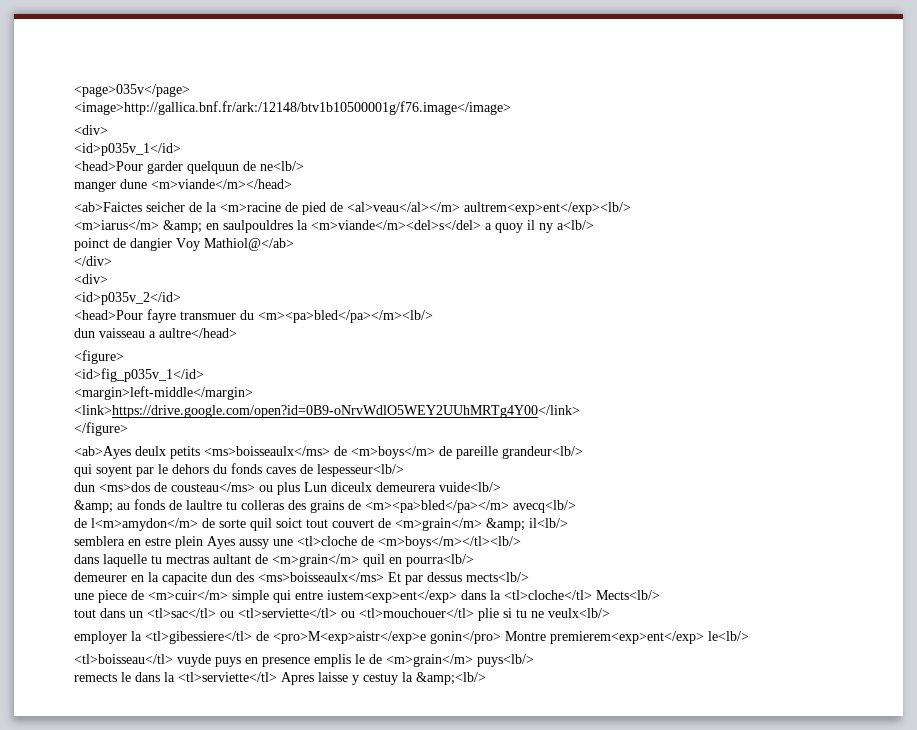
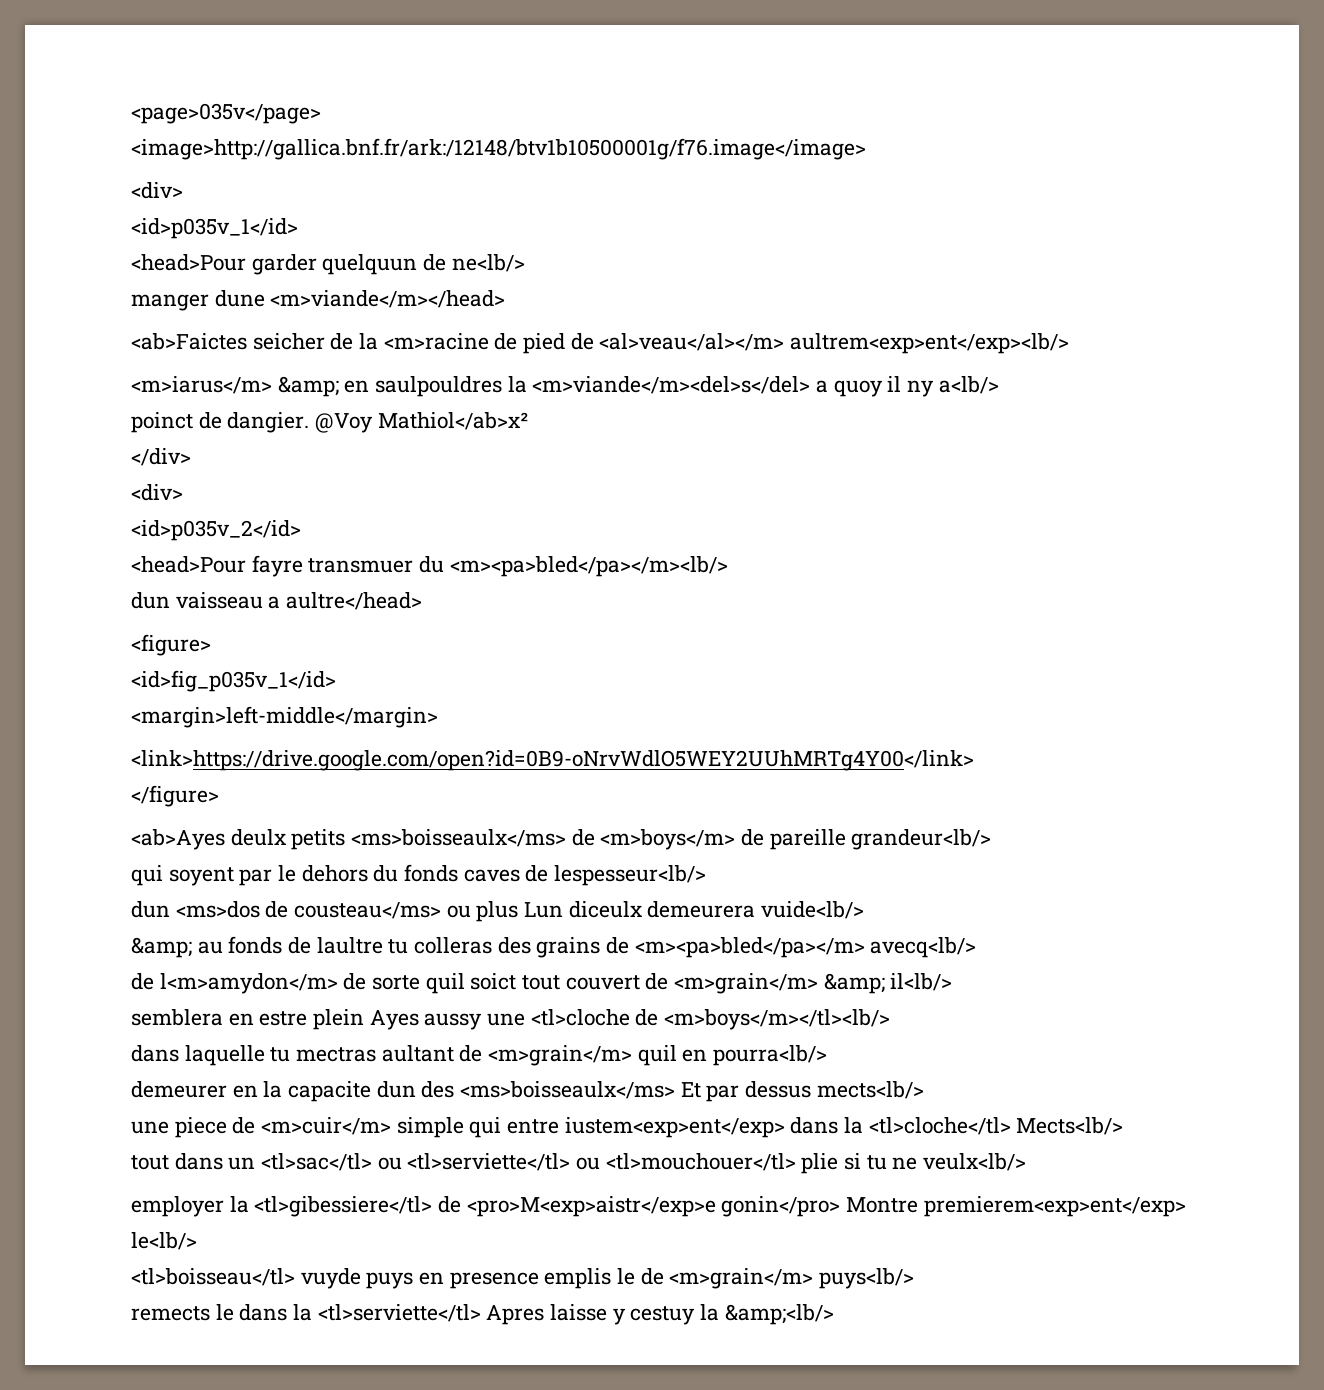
- poinct de dangier Voy Mathiol@</ab>
+ poinct de dangier. @Voy Mathiol</ab>x²

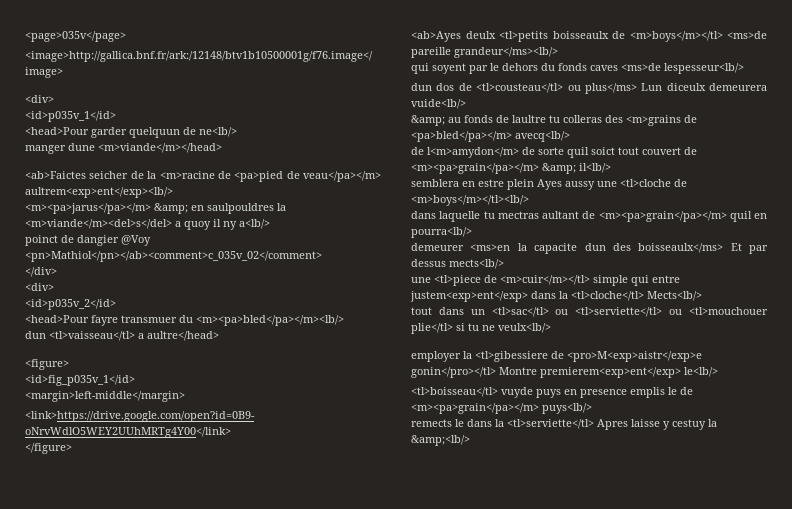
- <ab>Faictes seicher de la <m>racine de pied de <al>veau</al></m> aultrem<exp>ent</exp><lb/>
+ <ab>Faictes seicher de la <m>racine de <pa>pied de veau</pa></m> aultrem<exp>ent</exp><lb/>
- <m>iarus</m> &amp; en saulpouldres la <m>viande</m><del>s</del> a quoy il ny a<lb/>
+ <m><pa>jarus</pa></m> &amp; en saulpouldres la <m>viande</m><del>s</del> a quoy il ny a<lb/>
- poinct de dangier. @Voy Mathiol</ab>x²
+ poinct de dangier @Voy <pn>Mathiol</pn></ab><comment>c_035v_02</comment>
- dun vaisseau a aultre</head>
+ dun <tl>vaisseau</tl> a aultre</head>
- <ab>Ayes deulx petits <ms>boisseaulx</ms> de <m>boys</m> de pareille grandeur<lb/>
+ <ab>Ayes deulx <tl>petits boisseaulx de <m>boys</m></tl> <ms>de pareille grandeur</ms><lb/>
- qui soyent par le dehors du fonds caves de lespesseur<lb/>
+ qui soyent par le dehors du fonds caves <ms>de lespesseur<lb/>
- dun <ms>dos de cousteau</ms> ou plus Lun diceulx demeurera vuide<lb/>
+ dun dos de <tl>cousteau</tl> ou plus</ms> Lun diceulx demeurera vuide<lb/>
- &amp; au fonds de laultre tu colleras des grains de <m><pa>bled</pa></m> avecq<lb/>
+ &amp; au fonds de laultre tu colleras des <m>grains de <pa>bled</pa></m> avecq<lb/>
- de l<m>amydon</m> de sorte quil soict tout couvert de <m>grain</m> &amp; il<lb/>
+ de l<m>amydon</m> de sorte quil soict tout couvert de <m><pa>grain</pa></m> &amp; il<lb/>
- dans laquelle tu mectras aultant de <m>grain</m> quil en pourra<lb/>
+ dans laquelle tu mectras aultant de <m><pa>grain</pa></m> quil en pourra<lb/>
- demeurer en la capacite dun des <ms>boisseaulx</ms> Et par dessus mects<lb/>
+ demeurer <ms>en la capacite dun des boisseaulx</ms> Et par dessus mects<lb/>
- une piece de <m>cuir</m> simple qui entre iustem<exp>ent</exp> dans la <tl>cloche</tl> Mects<lb/>
+ une <tl>piece de <m>cuir</m></tl> simple qui entre justem<exp>ent</exp> dans la <tl>cloche</tl> Mects<lb/>
- tout dans un <tl>sac</tl> ou <tl>serviette</tl> ou <tl>mouchouer</tl> plie si tu ne veulx<lb/>
+ tout dans un <tl>sac</tl> ou <tl>serviette</tl> ou <tl>mouchouer plie</tl> si tu ne veulx<lb/>
- employer la <tl>gibessiere</tl> de <pro>M<exp>aistr</exp>e gonin</pro> Montre premierem<exp>ent</exp> le<lb/>
+ employer la <tl>gibessiere de <pro>M<exp>aistr</exp>e gonin</pro></tl> Montre premierem<exp>ent</exp> le<lb/>
- <tl>boisseau</tl> vuyde puys en presence emplis le de <m>grain</m> puys<lb/>
+ <tl>boisseau</tl> vuyde puys en presence emplis le de <m><pa>grain</pa></m> puys<lb/>

